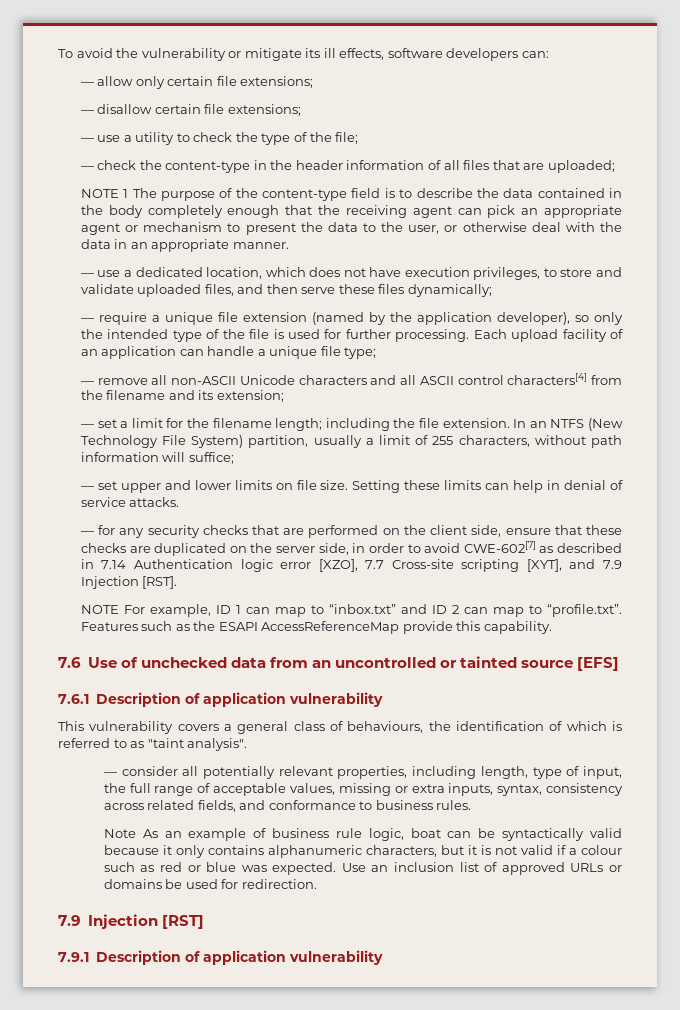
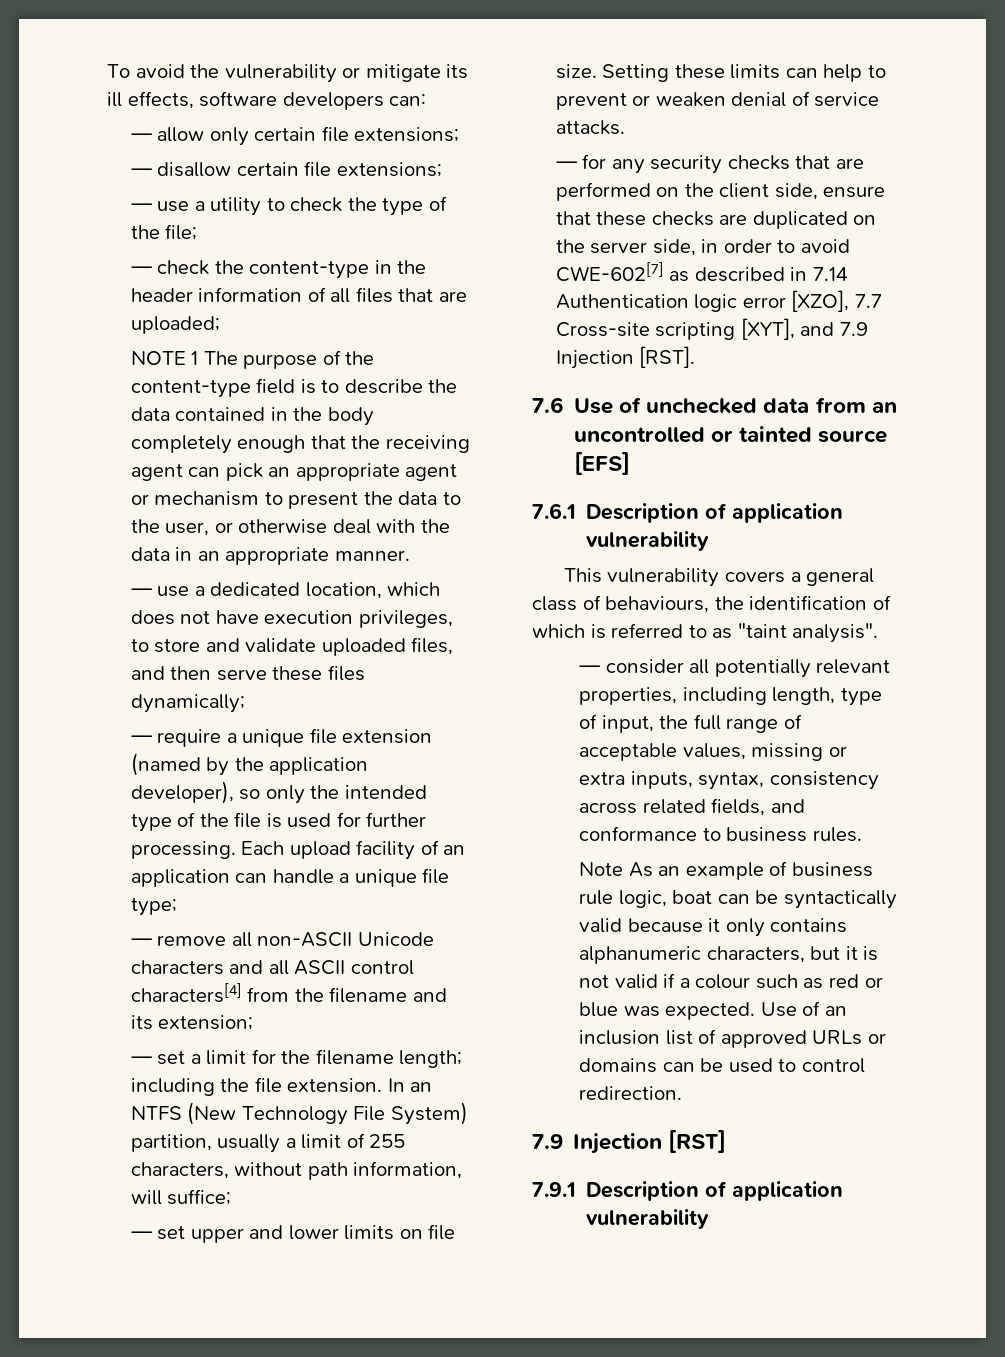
- In an NTFS (New Technology File System) partition, usually a limit of 255 characters, without path information will suffice;
+ In an NTFS (New Technology File System) partition, usually a limit of 255 characters, without path information, will suffice;
- Setting these limits can help in denial of service attacks.
+ Setting these limits can help to prevent or weaken denial of service attacks.
- NOTE For example, ID 1 can map to “inbox.txt” and ID 2 can map to “profile.txt”. Features such as the ESAPI AccessReferenceMap provide this capability.
- Use an inclusion list of approved URLs or domains be used for redirection.
+ Use of an inclusion list of approved URLs or domains can be used to control redirection.

